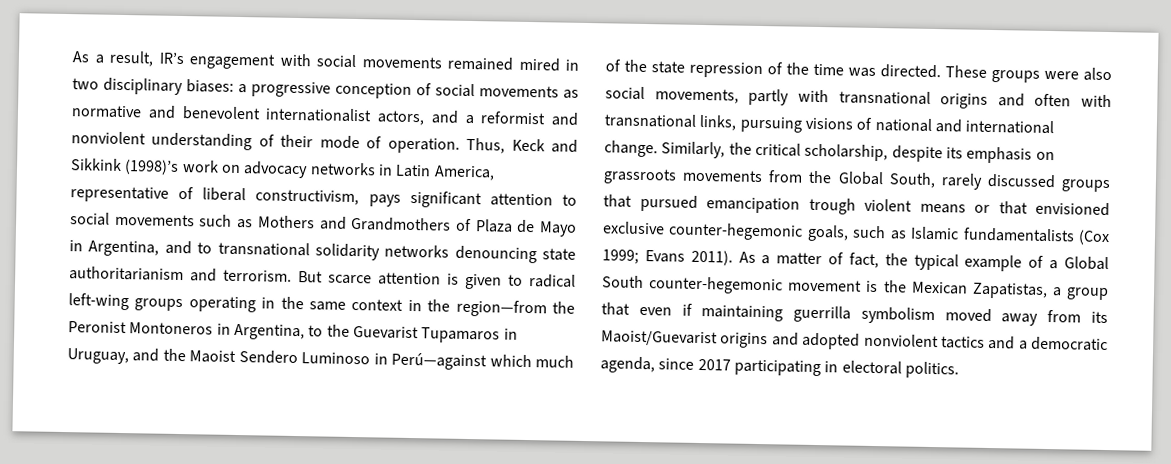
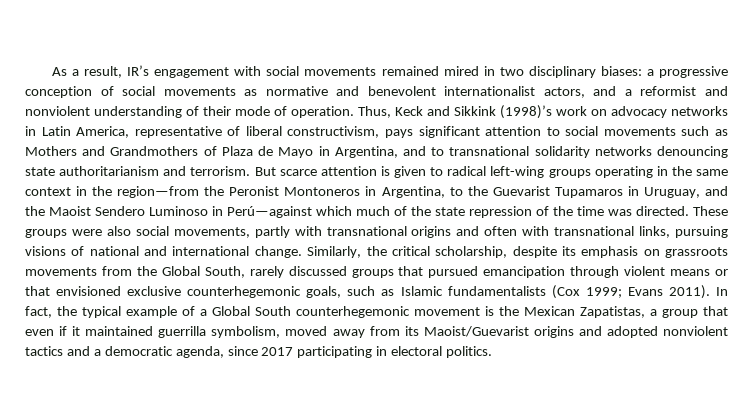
- Similarly, the critical scholarship, despite its emphasis on grassroots movements from the Global South, rarely discussed groups that pursued emancipation trough violent means or that envisioned exclusive counter-hegemonic goals, such as Islamic fundamentalists (Cox 1999; Evans 2011).
+ Similarly, the critical scholarship, despite its emphasis on grassroots movements from the Global South, rarely discussed groups that pursued emancipation through violent means or that envisioned exclusive counterhegemonic goals, such as Islamic fundamentalists (Cox 1999; Evans 2011).
- As a matter of fact, the typical example of a Global South counter-hegemonic movement is the Mexican Zapatistas, a group that even if maintaining guerrilla symbolism moved away from its Maoist/Guevarist origins and adopted nonviolent tactics and a democratic agenda, since 2017 participating in electoral politics.
+ In fact, the typical example of a Global South counterhegemonic movement is the Mexican Zapatistas, a group that even if it maintained guerrilla symbolism, moved away from its Maoist/Guevarist origins and adopted nonviolent tactics and a democratic agenda, since 2017 participating in electoral politics.

